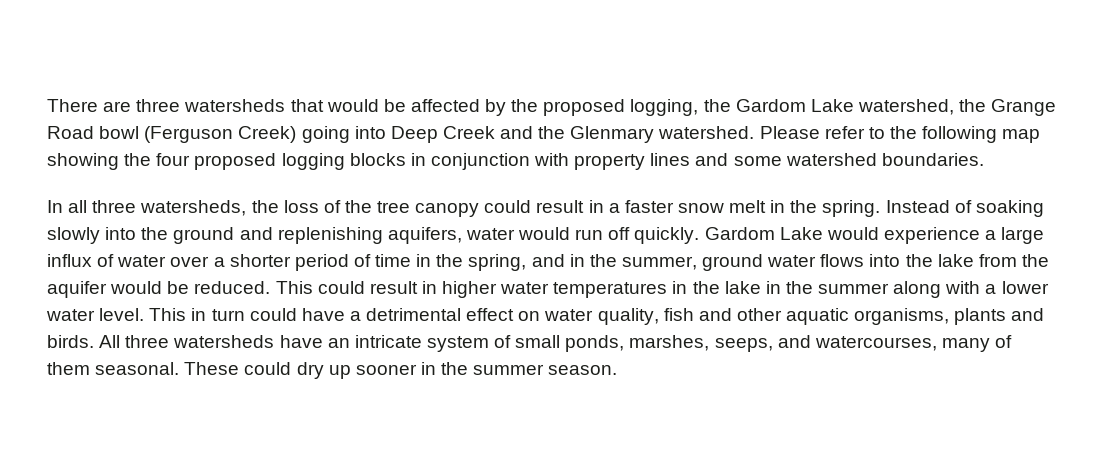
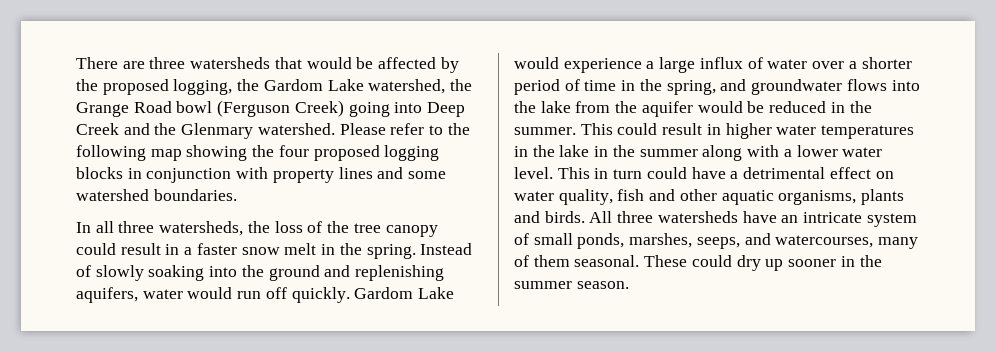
- Instead of soaking slowly into the ground and replenishing aquifers, water would run off quickly.
+ Instead of slowly soaking into the ground and replenishing aquifers, water would run off quickly.
- Gardom Lake would experience a large influx of water over a shorter period of time in the spring, and in the summer, ground water flows into the lake from the aquifer would be reduced.
+ Gardom Lake would experience a large influx of water over a shorter period of time in the spring, and groundwater flows into the lake from the aquifer would be reduced in the summer.

